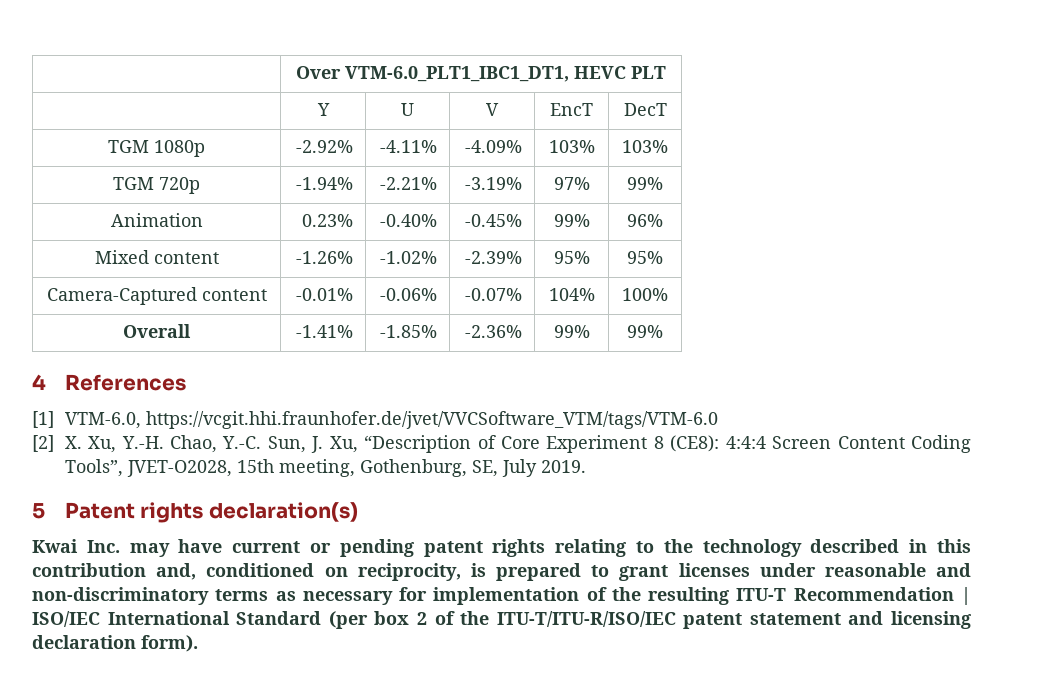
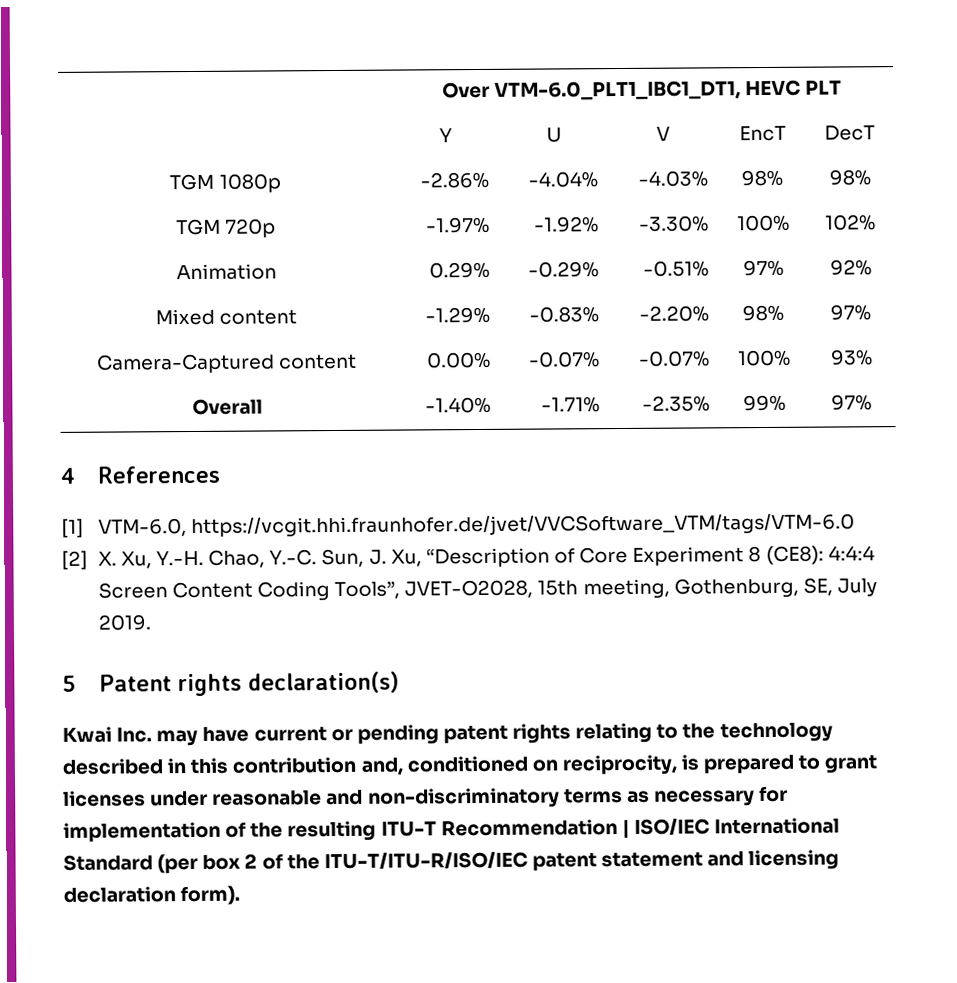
- TGM 1080p | -2.92% | -4.11% | -4.09% | 103% | 103%
- TGM 720p | -1.94% | -2.21% | -3.19% | 97% | 99%
- Animation | 0.23% | -0.40% | -0.45% | 99% | 96%
- Mixed content | -1.26% | -1.02% | -2.39% | 95% | 95%
+ TGM 1080p | -2.86% | -4.04% | -4.03% | 98% | 98%
+ TGM 720p | -1.97% | -1.92% | -3.30% | 100% | 102%
+ Animation | 0.29% | -0.29% | -0.51% | 97% | 92%
+ Mixed content | -1.29% | -0.83% | -2.20% | 98% | 97%
- Camera-Captured content | -0.01% | -0.06% | -0.07% | 104% | 100%
+ Camera-Captured content | 0.00% | -0.07% | -0.07% | 100% | 93%
- Overall | -1.41% | -1.85% | -2.36% | 99% | 99%
+ Overall | -1.40% | -1.71% | -2.35% | 99% | 97%

